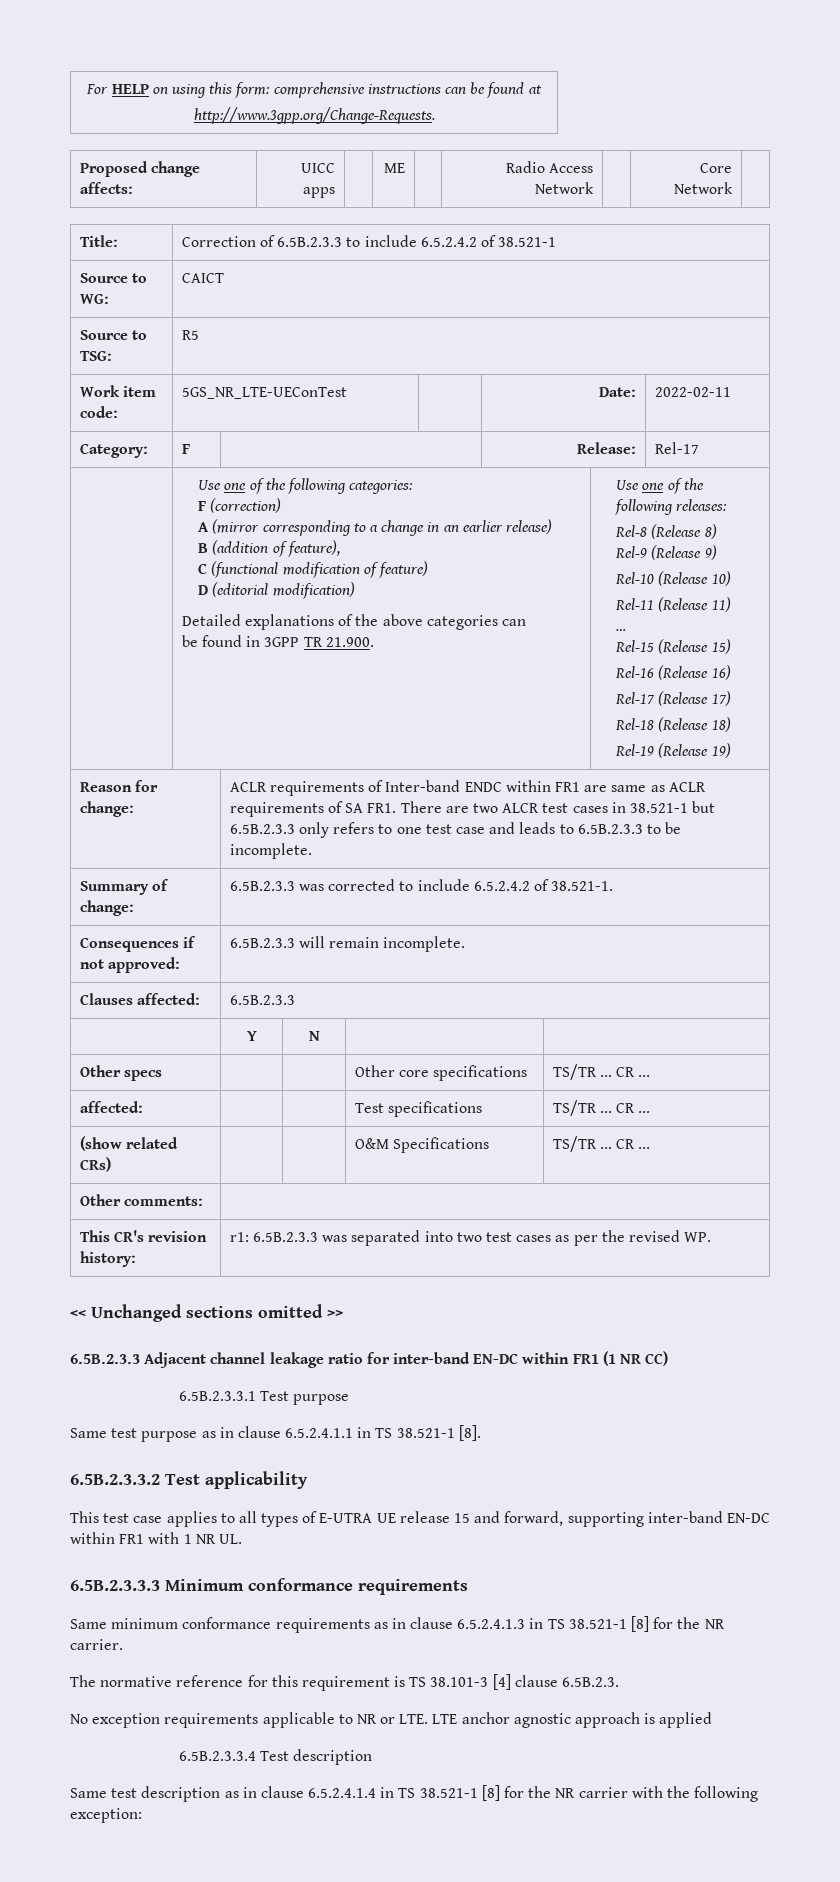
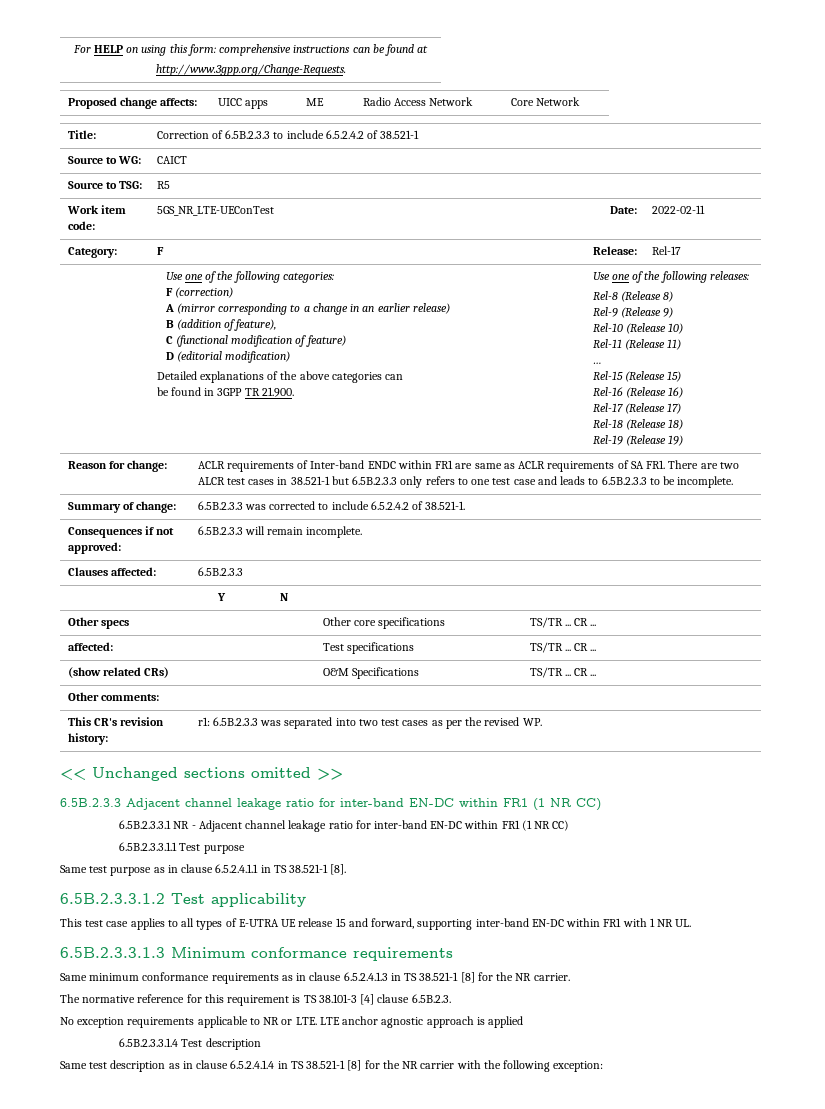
- 6.5B.2.3.3.1 Test purpose
+ 6.5B.2.3.3.1 NR - Adjacent channel leakage ratio for inter-band EN-DC within FR1 (1 NR CC)
+ 6.5B.2.3.3.1.1 Test purpose
- 6.5B.2.3.3.2 Test applicability
+ 6.5B.2.3.3.1.2 Test applicability
- 6.5B.2.3.3.3 Minimum conformance requirements
+ 6.5B.2.3.3.1.3 Minimum conformance requirements
- 6.5B.2.3.3.4 Test description
+ 6.5B.2.3.3.1.4 Test description

